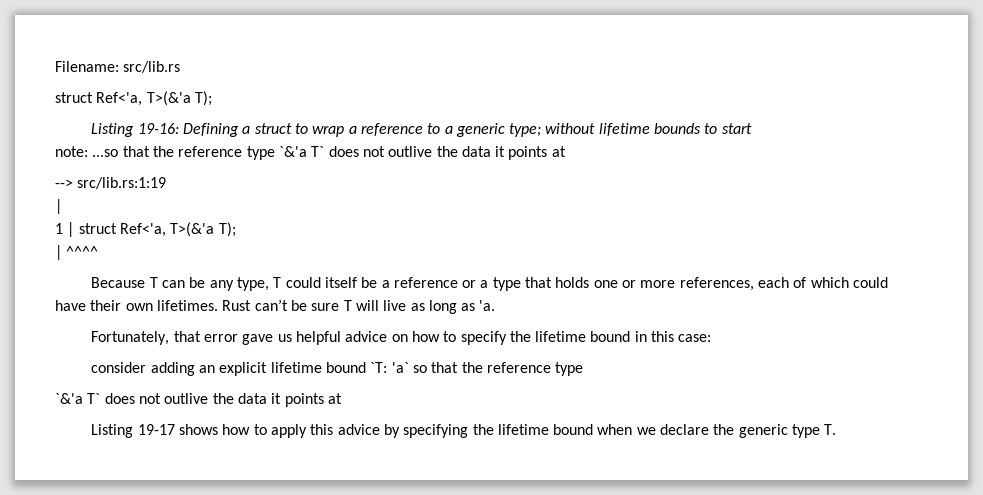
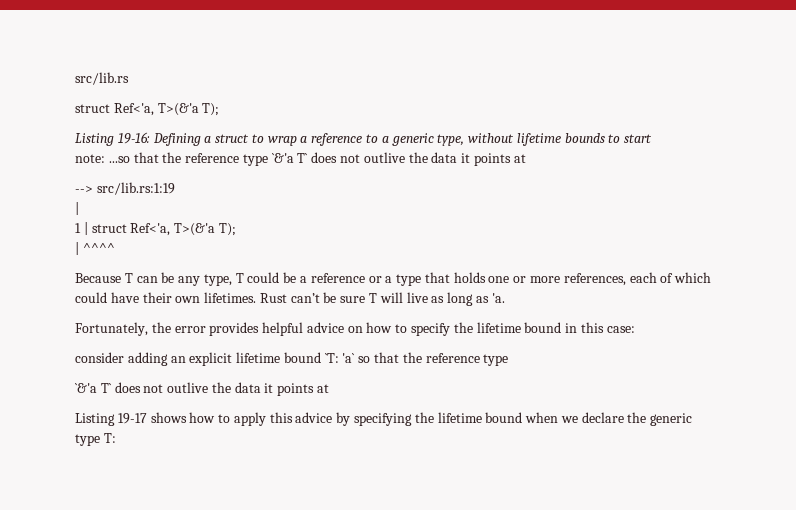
- Filename: src/lib.rs
+ src/lib.rs
- Listing 19-16: Defining a struct to wrap a reference to a generic type; without lifetime bounds to start
+ Listing 19-16: Defining a struct to wrap a reference to a generic type, without lifetime bounds to start
- Because T can be any type, T could itself be a reference or a type that holds one or more references, each of which could have their own lifetimes.
+ Because T can be any type, T could be a reference or a type that holds one or more references, each of which could have their own lifetimes.
- Fortunately, that error gave us helpful advice on how to specify the lifetime bound in this case:
+ Fortunately, the error provides helpful advice on how to specify the lifetime bound in this case:
- Listing 19-17 shows how to apply this advice by specifying the lifetime bound when we declare the generic type T.
+ Listing 19-17 shows how to apply this advice by specifying the lifetime bound when we declare the generic type T:

